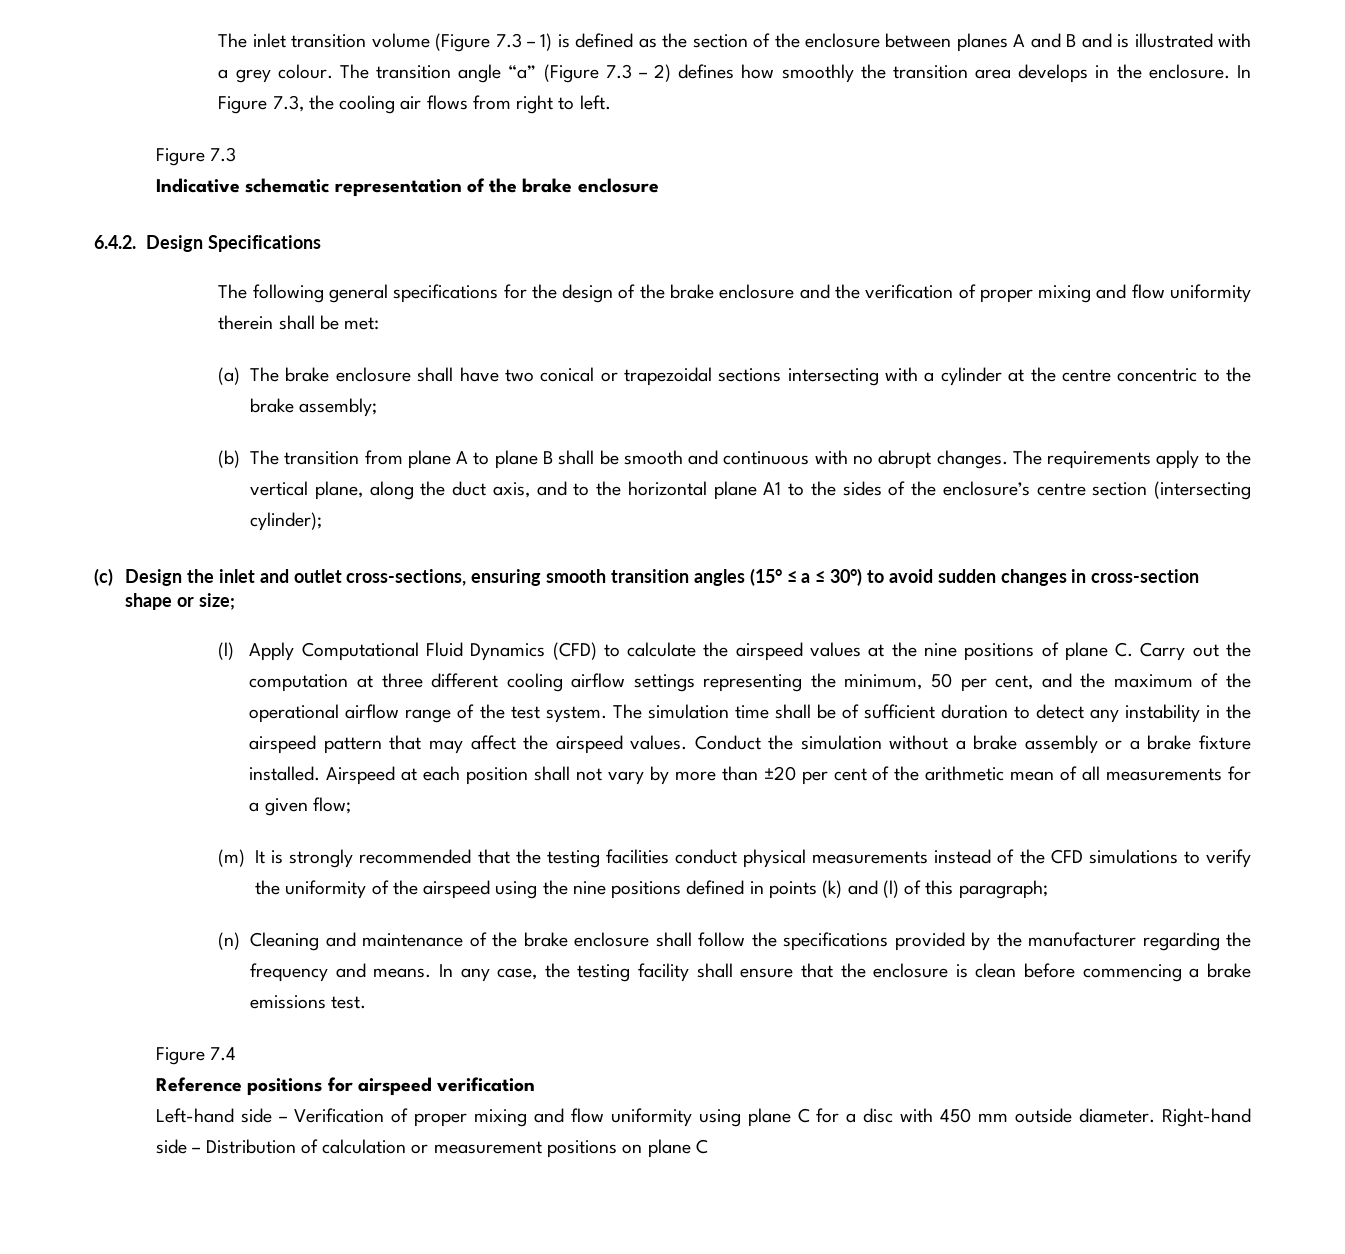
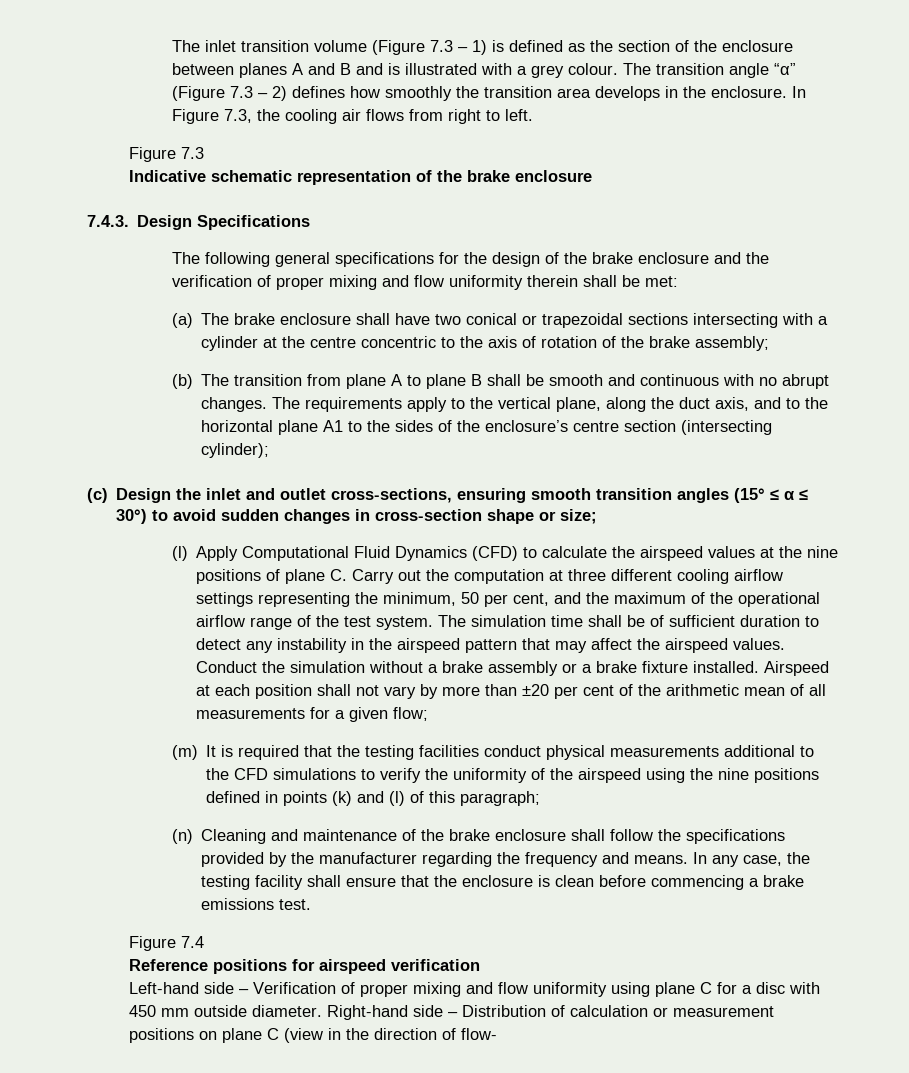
- The transition angle “a” (Figure 7.3 – 2) defines how smoothly the transition area develops in the enclosure.
+ The transition angle “α” (Figure 7.3 – 2) defines how smoothly the transition area develops in the enclosure.
- 6.4.2. Design Specifications
+ 7.4.3. Design Specifications
- (a) The brake enclosure shall have two conical or trapezoidal sections intersecting with a cylinder at the centre concentric to the brake assembly;
+ (a) The brake enclosure shall have two conical or trapezoidal sections intersecting with a cylinder at the centre concentric to the axis of rotation of the brake assembly;
- (c) Design the inlet and outlet cross-sections, ensuring smooth transition angles (15° ≤ a ≤ 30°) to avoid sudden changes in cross-section shape or size;
+ (c) Design the inlet and outlet cross-sections, ensuring smooth transition angles (15° ≤ α ≤ 30°) to avoid sudden changes in cross-section shape or size;
- (m) It is strongly recommended that the testing facilities conduct physical measurements instead of the CFD simulations to verify the uniformity of the airspeed using the nine positions defined in points (k) and (l) of this paragraph;
+ (m) It is required that the testing facilities conduct physical measurements additional to the CFD simulations to verify the uniformity of the airspeed using the nine positions defined in points (k) and (l) of this paragraph;
- Right-hand side – Distribution of calculation or measurement positions on plane C
+ Right-hand side – Distribution of calculation or measurement positions on plane C (view in the direction of flow-

